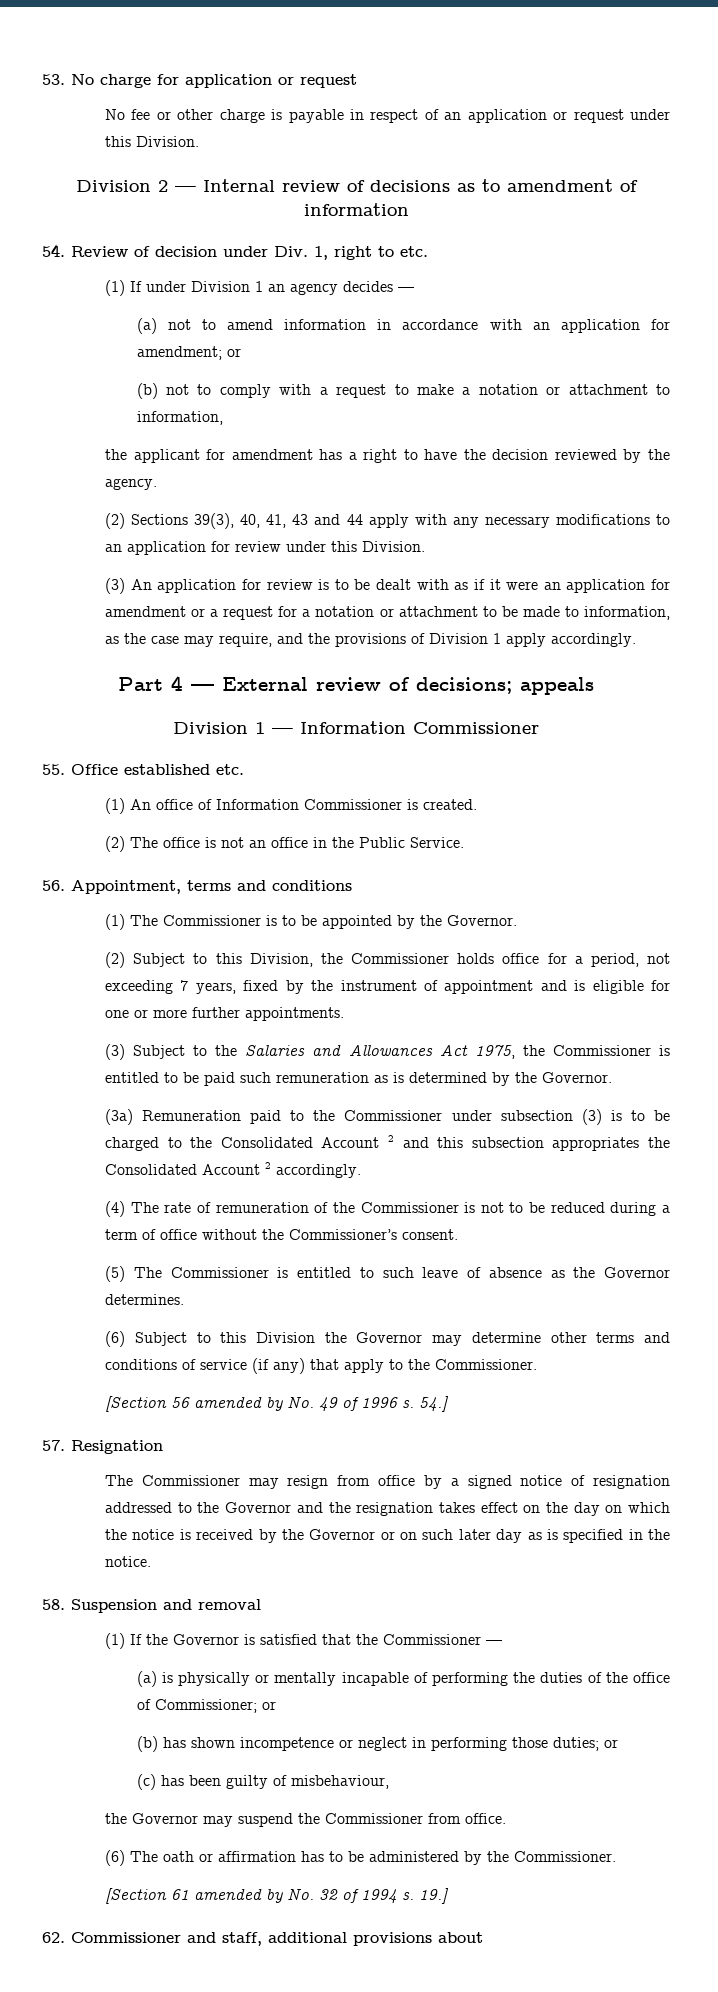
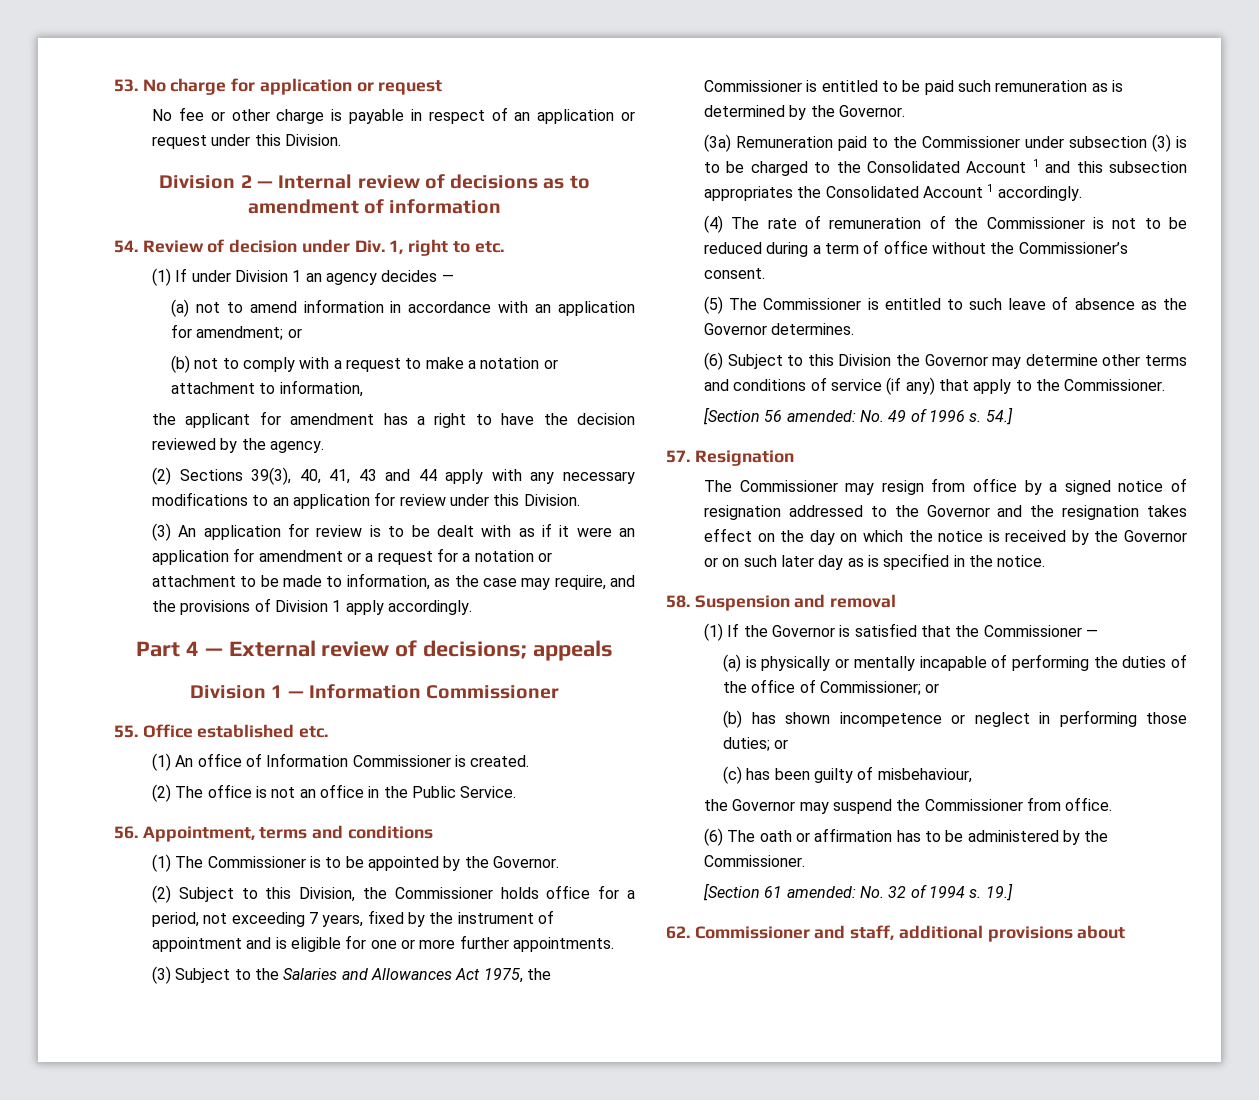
- (3a) Remuneration paid to the Commissioner under subsection (3) is to be charged to the Consolidated Account 2 and this subsection appropriates the Consolidated Account 2 accordingly.
+ (3a) Remuneration paid to the Commissioner under subsection (3) is to be charged to the Consolidated Account 1 and this subsection appropriates the Consolidated Account 1 accordingly.
- [Section 56 amended by No. 49 of 1996 s.
+ [Section 56 amended: No. 49 of 1996 s.
- [Section 61 amended by No. 32 of 1994 s.
+ [Section 61 amended: No. 32 of 1994 s.

